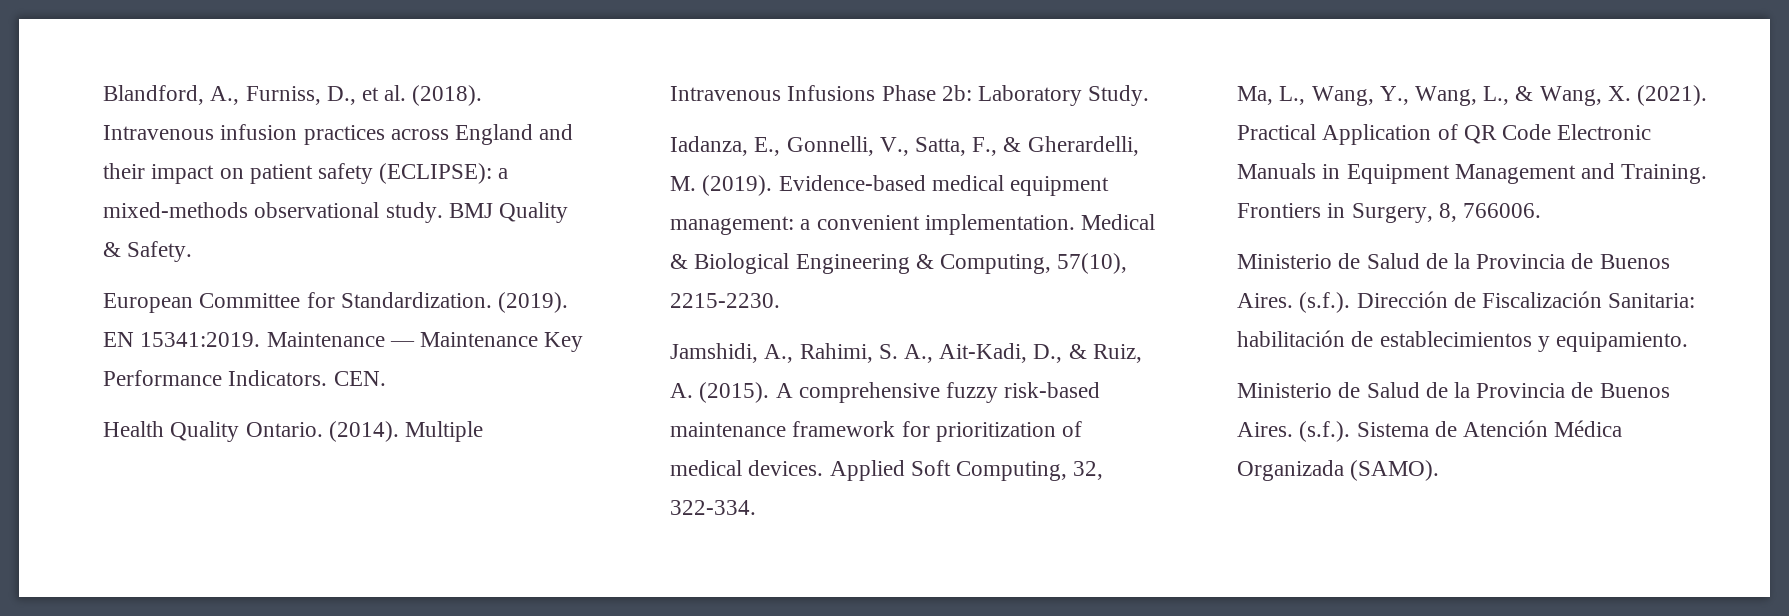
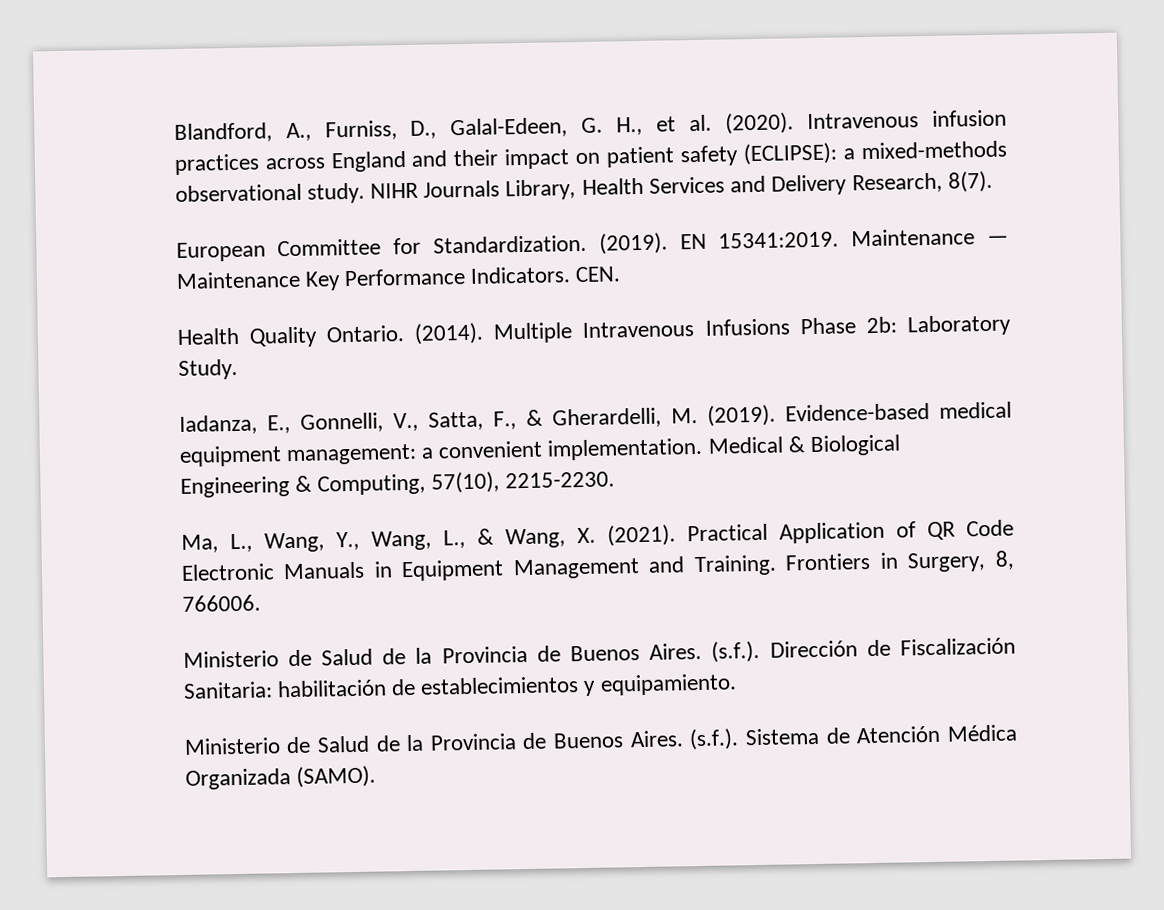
- Blandford, A., Furniss, D., et al. (2018).
+ Blandford, A., Furniss, D., Galal-Edeen, G. H., et al. (2020).
- BMJ Quality & Safety.
+ NIHR Journals Library, Health Services and Delivery Research, 8(7).
- Jamshidi, A., Rahimi, S. A., Ait-Kadi, D., & Ruiz, A. (2015). A comprehensive fuzzy risk-based maintenance framework for prioritization of medical devices. Applied Soft Computing, 32, 322-334.

